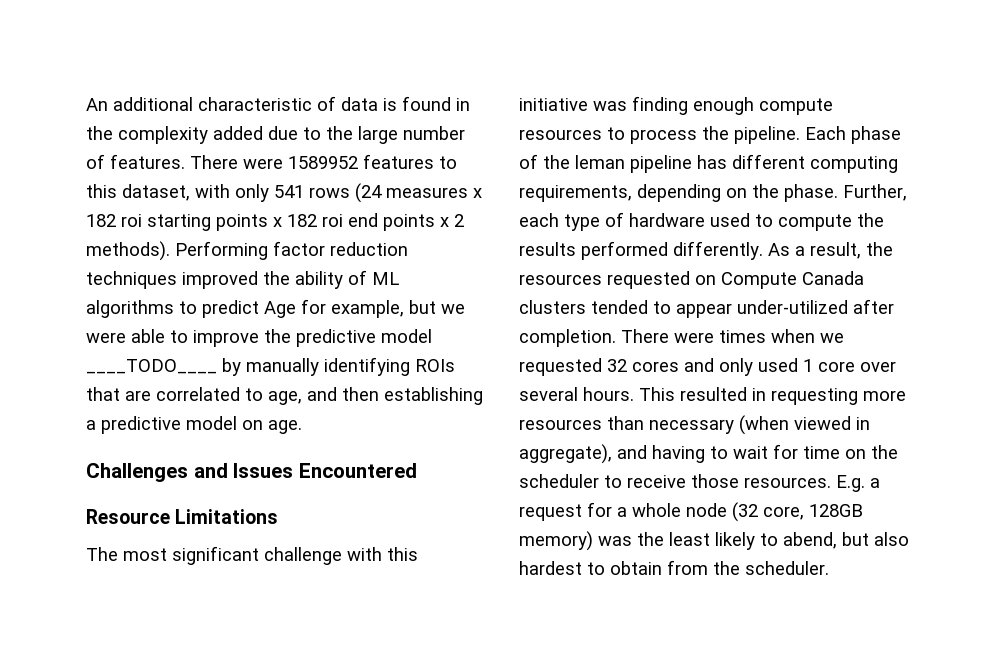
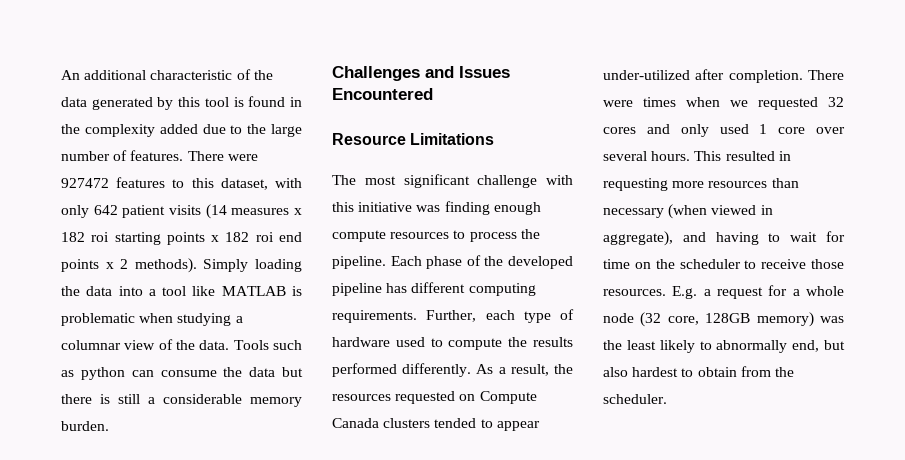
- An additional characteristic of data is found in the complexity added due to the large number of features.
+ An additional characteristic of the data generated by this tool is found in the complexity added due to the large number of features.
- There were 1589952 features to this dataset, with only 541 rows (24 measures x 182 roi starting points x 182 roi end points x 2 methods).
+ There were 927472 features to this dataset, with only 642 patient visits (14 measures x 182 roi starting points x 182 roi end points x 2 methods).
- Performing factor reduction techniques improved the ability of ML algorithms to predict Age for example, but we were able to improve the predictive model ____TODO____ by manually identifying ROIs that are correlated to age, and then establishing a predictive model on age.
+ Simply loading the data into a tool like MATLAB is problematic when studying a columnar view of the data. Tools such as python can consume the data but there is still a considerable memory burden.
- Each phase of the leman pipeline has different computing requirements, depending on the phase.
+ Each phase of the developed pipeline has different computing requirements.
- E.g. a request for a whole node (32 core, 128GB memory) was the least likely to abend, but also hardest to obtain from the scheduler.
+ E.g. a request for a whole node (32 core, 128GB memory) was the least likely to abnormally end, but also hardest to obtain from the scheduler.

